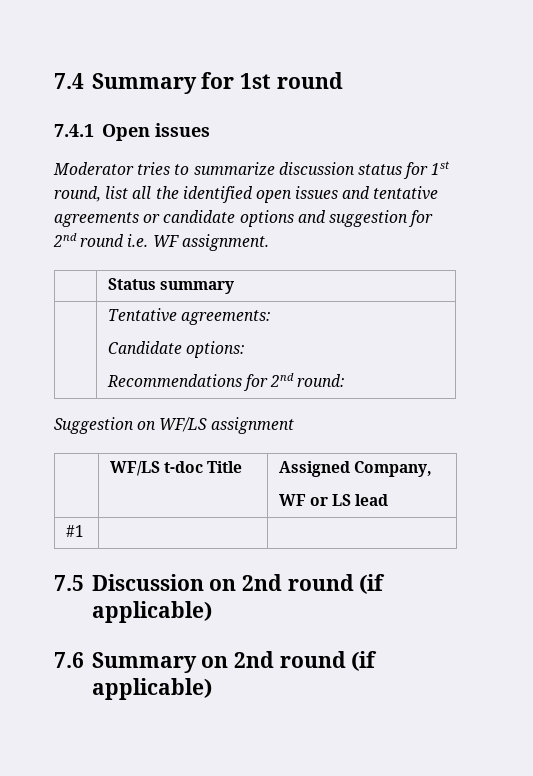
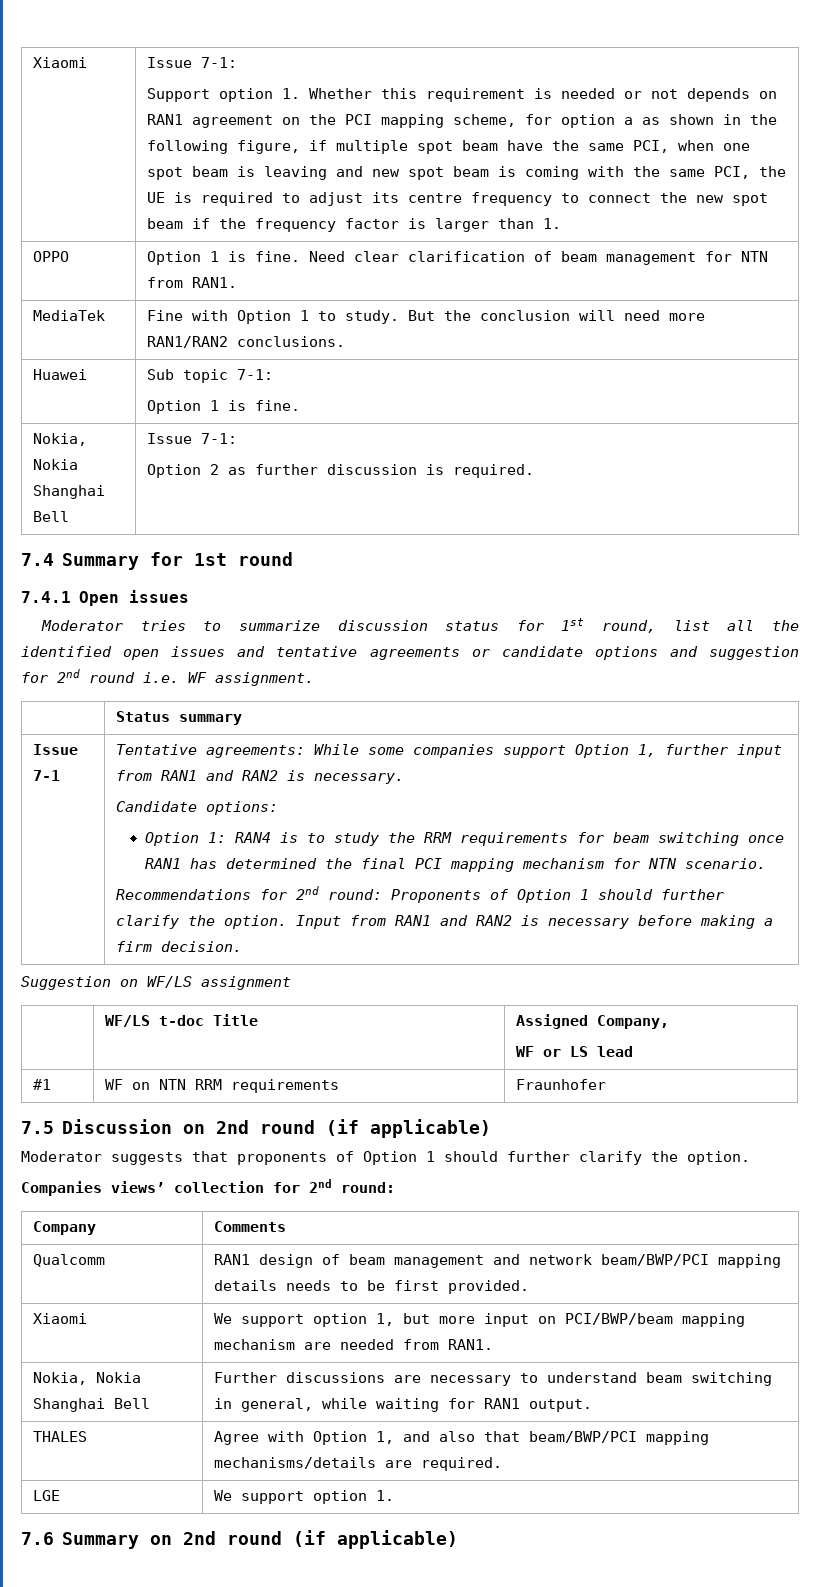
+ Xiaomi | Issue 7-1:
+ Support option 1. Whether this requirement is needed or not depends on RAN1 agreement on the PCI mapping scheme, for option a as shown in the following figure, if multiple spot beam have the same PCI, when one spot beam is leaving and new spot beam is coming with the same PCI, the UE is required to adjust its centre frequency to connect the new spot beam if the frequency factor is larger than 1.
+ OPPO | Option 1 is fine. Need clear clarification of beam management for NTN from RAN1.
+ MediaTek | Fine with Option 1 to study. But the conclusion will need more RAN1/RAN2 conclusions.
+ Huawei | Sub topic 7-1:
+ Option 1 is fine.
+ Nokia, Nokia Shanghai Bell | Issue 7-1:
+ Option 2 as further discussion is required.
+ Issue 7-1
- Tentative agreements:
+ Tentative agreements: While some companies support Option 1, further input from RAN1 and RAN2 is necessary.
  Candidate options:
- Recommendations for 2nd round:
+ Option 1: RAN4 is to study the RRM requirements for beam switching once RAN1 has determined the final PCI mapping mechanism for NTN scenario.
+ Recommendations for 2nd round: Proponents of Option 1 should further clarify the option. Input from RAN1 and RAN2 is necessary before making a firm decision.
- #1 | |
+ #1 | WF on NTN RRM requirements | Fraunhofer
+ Moderator suggests that proponents of Option 1 should further clarify the option.
+ Companies views’ collection for 2nd round:
+ Company | Comments
+ Qualcomm | RAN1 design of beam management and network beam/BWP/PCI mapping details needs to be first provided.
+ Xiaomi | We support option 1, but more input on PCI/BWP/beam mapping mechanism are needed from RAN1.
+ Nokia, Nokia Shanghai Bell | Further discussions are necessary to understand beam switching in general, while waiting for RAN1 output.
+ THALES | Agree with Option 1, and also that beam/BWP/PCI mapping mechanisms/details are required.
+ LGE | We support option 1.

